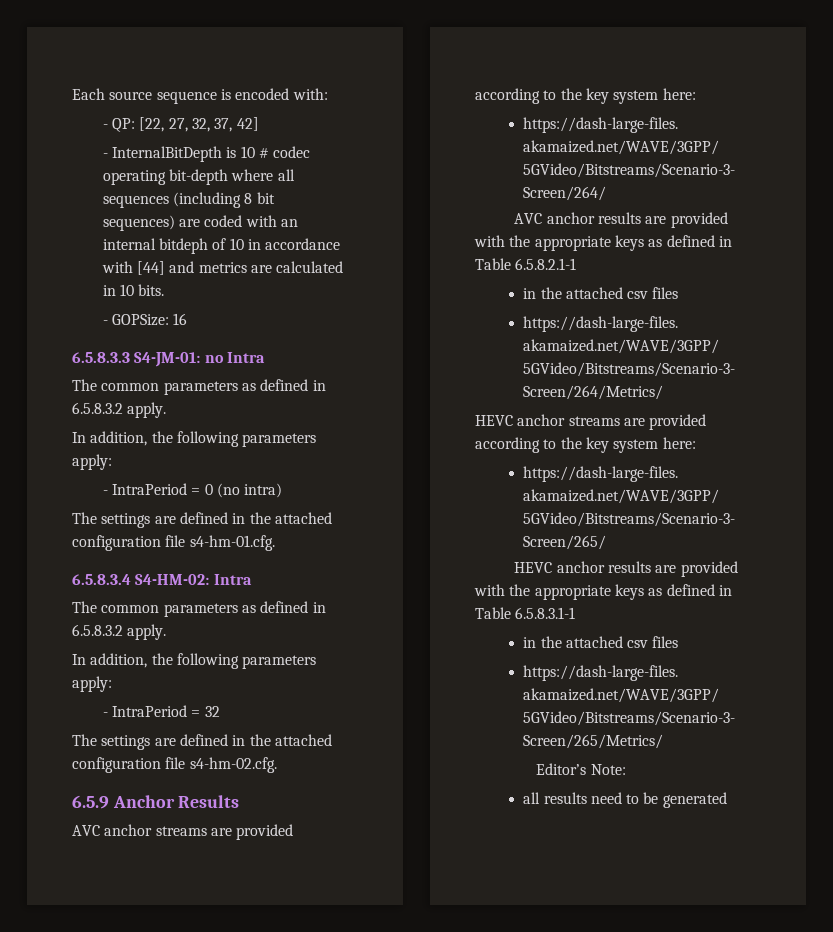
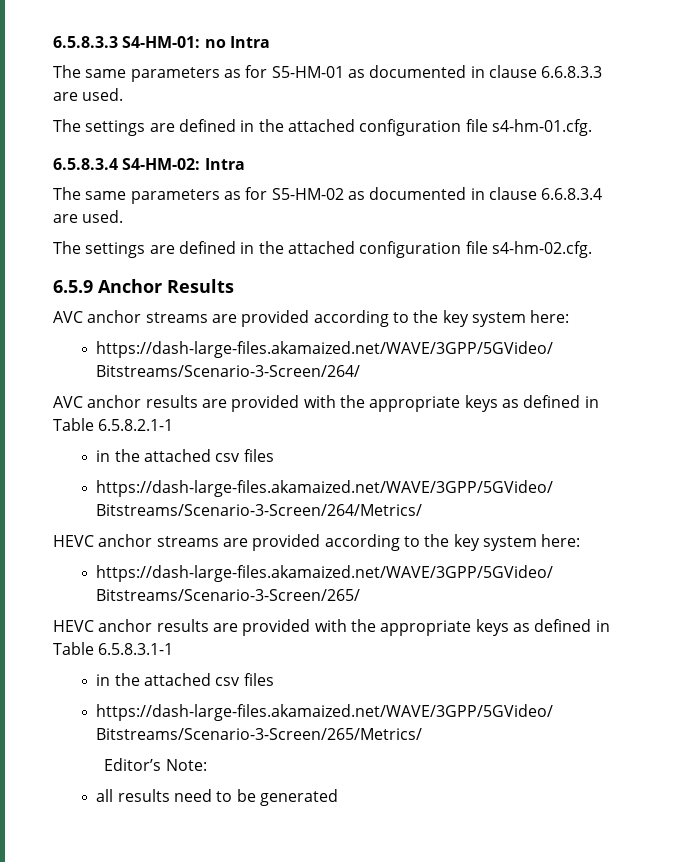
- Each source sequence is encoded with:
- - QP: [22, 27, 32, 37, 42]
- - InternalBitDepth is 10 # codec operating bit-depth where all sequences (including 8 bit sequences) are coded with an internal bitdeph of 10 in accordance with [44] and metrics are calculated in 10 bits.
- - GOPSize: 16
- 6.5.8.3.3 S4-JM-01: no Intra
- The common parameters as defined in 6.5.8.3.2 apply.
- In addition, the following parameters apply:
- - IntraPeriod = 0 (no intra)
+ 6.5.8.3.3 S4-HM-01: no Intra
+ The same parameters as for S5-HM-01 as documented in clause 6.6.8.3.3 are used.
  6.5.8.3.4 S4-HM-02: Intra
- The common parameters as defined in 6.5.8.3.2 apply.
- In addition, the following parameters apply:
- - IntraPeriod = 32
+ The same parameters as for S5-HM-02 as documented in clause 6.6.8.3.4 are used.

